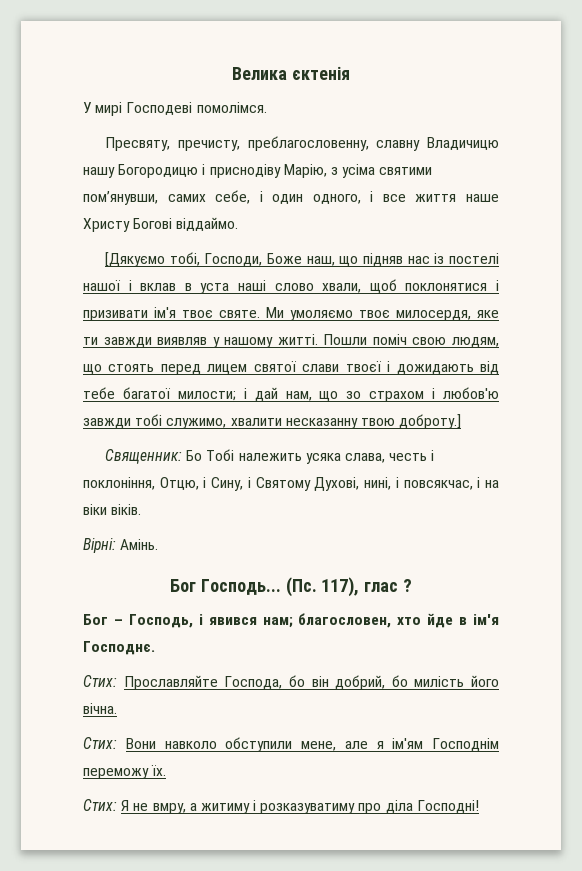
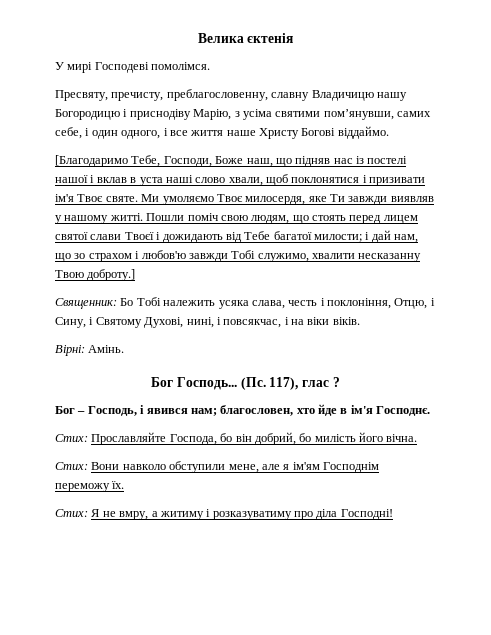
- [Дякуємо тобі, Господи, Боже наш, що підняв нас із постелі нашої і вклав в уста наші слово хвали, щоб поклонятися і призивати ім'я твоє святе.
+ [Благодаримо Тебе, Господи, Боже наш, що підняв нас із постелі нашої і вклав в уста наші слово хвали, щоб поклонятися і призивати ім'я Твоє святе.
- Ми умоляємо твоє милосердя, яке ти завжди виявляв у нашому житті.
+ Ми умоляємо Твоє милосердя, яке Ти завжди виявляв у нашому житті.
- Пошли поміч свою людям, що стоять перед лицем святої слави твоєї і дожидають від тебе багатої милости; і дай нам, що зо страхом і любов'ю завжди тобі служимо, хвалити несказанну твою доброту.]
+ Пошли поміч свою людям, що стоять перед лицем святої слави Твоєї і дожидають від Тебе багатої милости; і дай нам, що зо страхом і любов'ю завжди Тобі служимо, хвалити несказанну Твою доброту.]

